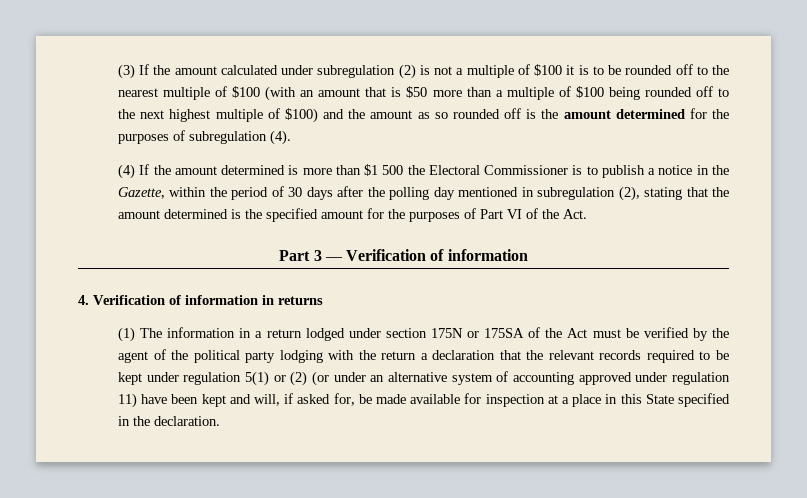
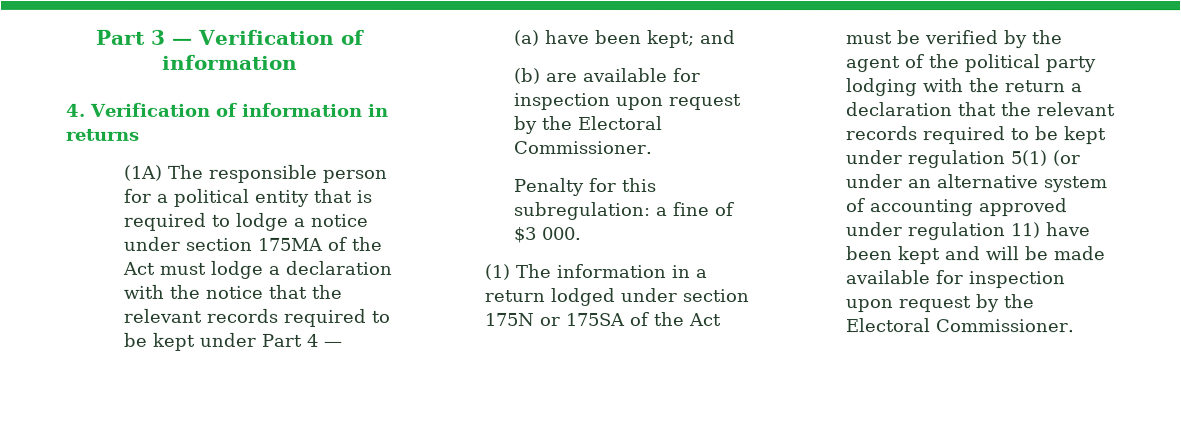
- (3) If the amount calculated under subregulation (2) is not a multiple of $100 it is to be rounded off to the nearest multiple of $100 (with an amount that is $50 more than a multiple of $100 being rounded off to the next highest multiple of $100) and the amount as so rounded off is the amount determined for the purposes of subregulation (4).
- (4) If the amount determined is more than $1 500 the Electoral Commissioner is to publish a notice in the Gazette, within the period of 30 days after the polling day mentioned in subregulation (2), stating that the amount determined is the specified amount for the purposes of Part VI of the Act.
+ (1A) The responsible person for a political entity that is required to lodge a notice under section 175MA of the Act must lodge a declaration with the notice that the relevant records required to be kept under Part 4 —
+ (a) have been kept; and
+ (b) are available for inspection upon request by the Electoral Commissioner.
+ Penalty for this subregulation: a fine of $3 000.
- (1) The information in a return lodged under section 175N or 175SA of the Act must be verified by the agent of the political party lodging with the return a declaration that the relevant records required to be kept under regulation 5(1) or (2) (or under an alternative system of accounting approved under regulation 11) have been kept and will, if asked for, be made available for inspection at a place in this State specified in the declaration.
+ (1) The information in a return lodged under section 175N or 175SA of the Act must be verified by the agent of the political party lodging with the return a declaration that the relevant records required to be kept under regulation 5(1) (or under an alternative system of accounting approved under regulation 11) have been kept and will be made available for inspection upon request by the Electoral Commissioner.

